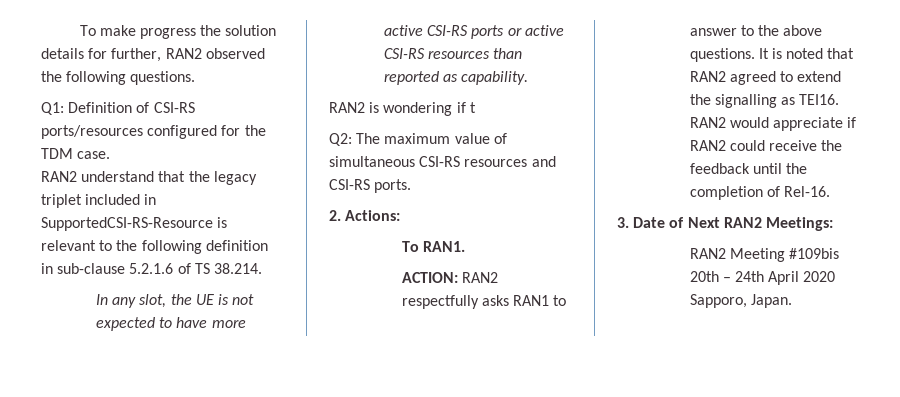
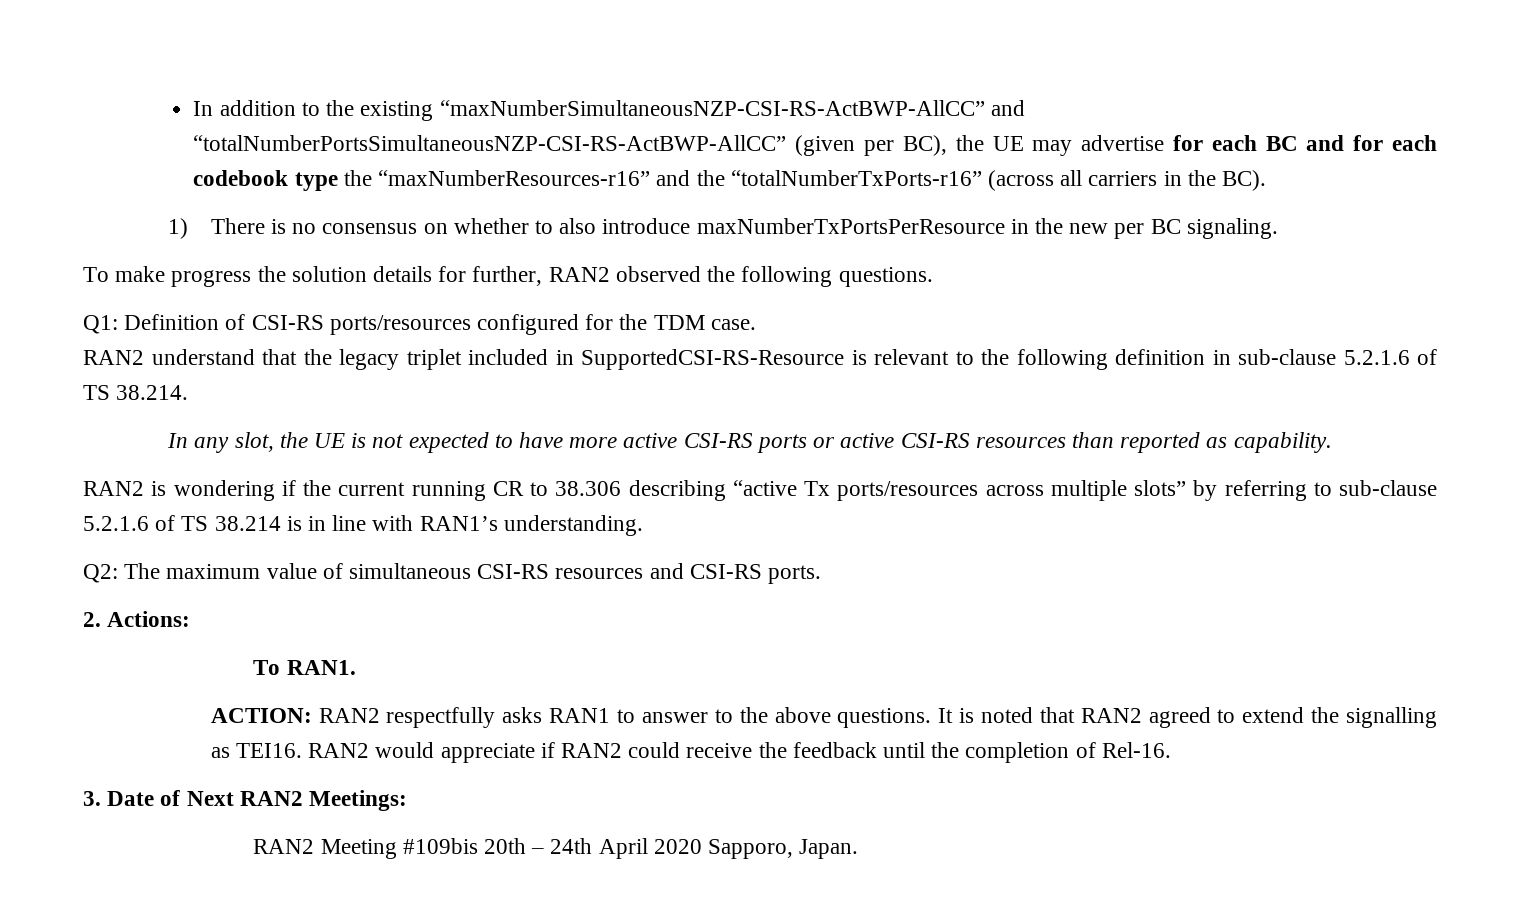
+ In addition to the existing “maxNumberSimultaneousNZP-CSI-RS-ActBWP-AllCC” and “totalNumberPortsSimultaneousNZP-CSI-RS-ActBWP-AllCC” (given per BC), the UE may advertise for each BC and for each codebook type the “maxNumberResources-r16” and the “totalNumberTxPorts-r16” (across all carriers in the BC).
+ 1) There is no consensus on whether to also introduce maxNumberTxPortsPerResource in the new per BC signaling.
- RAN2 is wondering if t
+ RAN2 is wondering if the current running CR to 38.306 describing “active Tx ports/resources across multiple slots” by referring to sub-clause 5.2.1.6 of TS 38.214 is in line with RAN1’s understanding.

